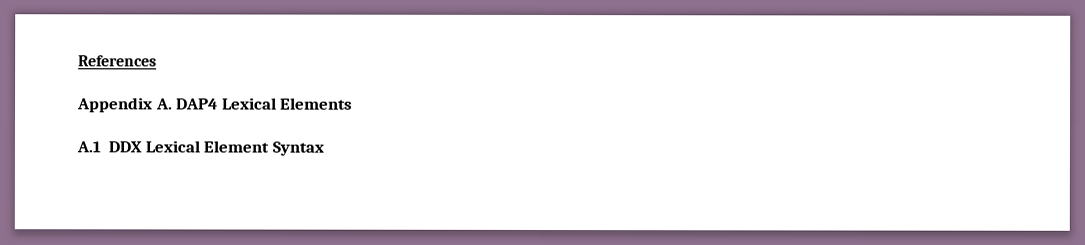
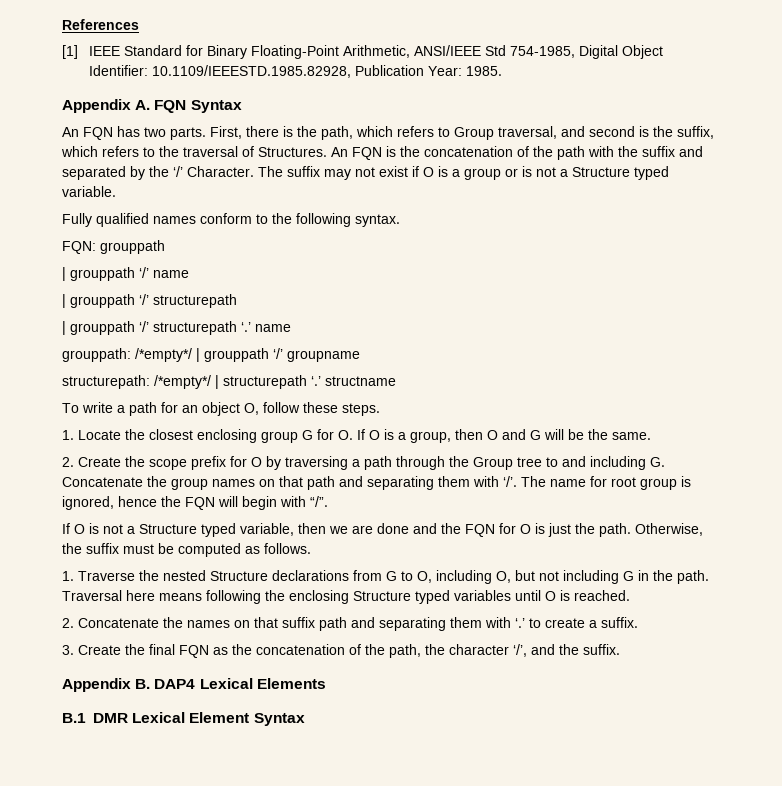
- Appendix A. DAP4 Lexical Elements
+ [1] IEEE Standard for Binary Floating-Point Arithmetic, ANSI/IEEE Std 754-1985, Digital Object Identifier: 10.1109/IEEESTD.1985.82928, Publication Year: 1985.
+ Appendix A. FQN Syntax
+ An FQN has two parts. First, there is the path, which refers to Group traversal, and second is the suffix, which refers to the traversal of Structures. An FQN is the concatenation of the path with the suffix and separated by the ‘/’ Character. The suffix may not exist if O is a group or is not a Structure typed variable.
+ Fully qualified names conform to the following syntax.
+ FQN: grouppath
+ | grouppath ‘/’ name
+ | grouppath ‘/’ structurepath
+ | grouppath ‘/’ structurepath ‘.’ name
+ grouppath: /*empty*/ | grouppath ‘/’ groupname
+ structurepath: /*empty*/ | structurepath ‘.’ structname
+ To write a path for an object O, follow these steps.
+ 1. Locate the closest enclosing group G for O. If O is a group, then O and G will be the same.
+ 2. Create the scope prefix for O by traversing a path through the Group tree to and including G. Concatenate the group names on that path and separating them with ‘/’. The name for root group is ignored, hence the FQN will begin with “/”.
+ If O is not a Structure typed variable, then we are done and the FQN for O is just the path. Otherwise, the suffix must be computed as follows.
+ 1. Traverse the nested Structure declarations from G to O, including O, but not including G in the path. Traversal here means following the enclosing Structure typed variables until O is reached.
+ 2. Concatenate the names on that suffix path and separating them with ‘.’ to create a suffix.
+ 3. Create the final FQN as the concatenation of the path, the character ‘/’, and the suffix.
+ Appendix B. DAP4 Lexical Elements
- A.1 DDX Lexical Element Syntax
+ B.1 DMR Lexical Element Syntax

